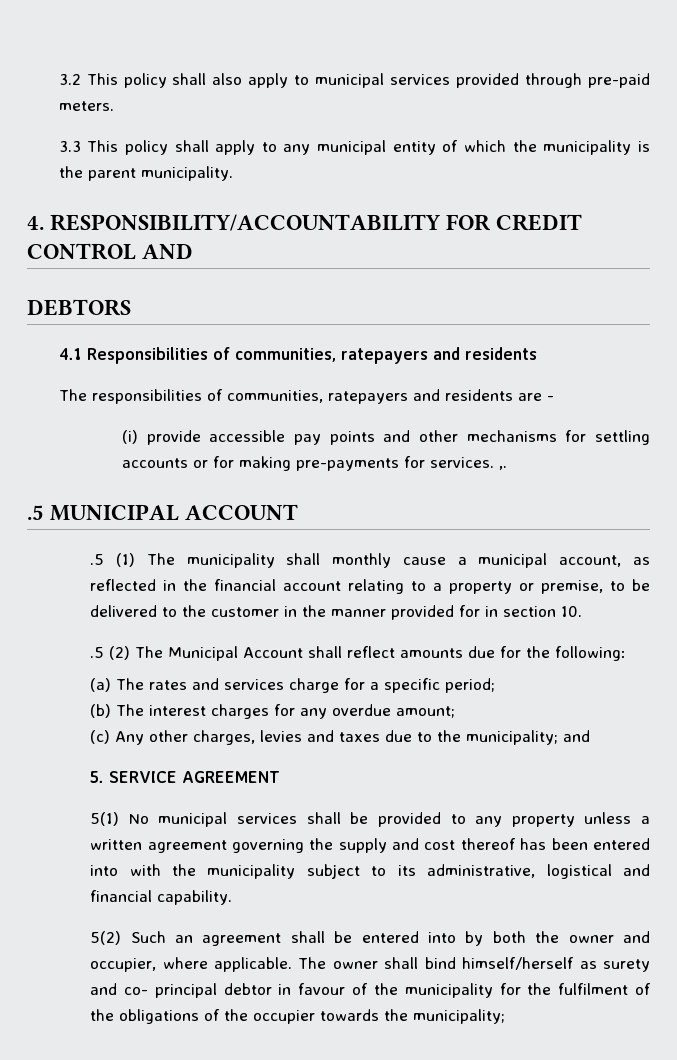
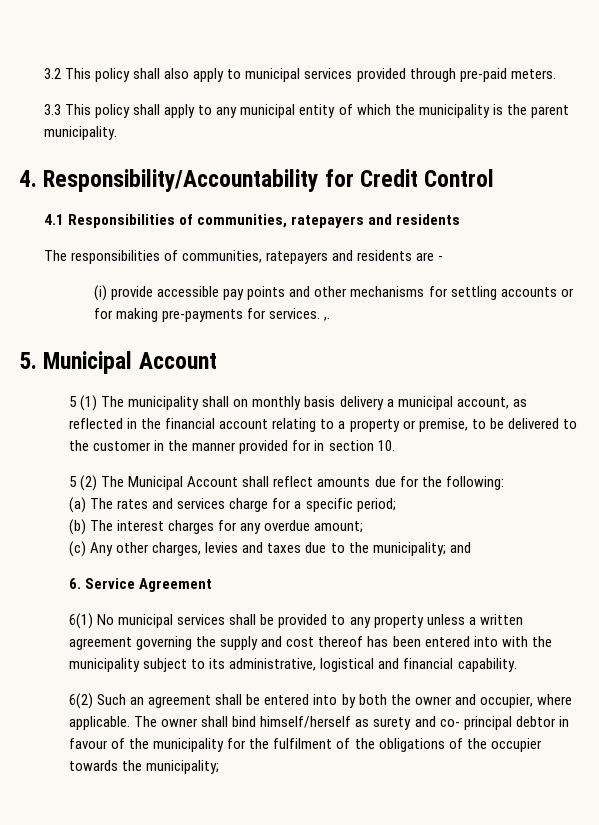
- 4. RESPONSIBILITY/ACCOUNTABILITY FOR CREDIT CONTROL AND
- DEBTORS
+ 4. Responsibility/Accountability for Credit Control
- .5 MUNICIPAL ACCOUNT
- .5 (1) The municipality shall monthly cause a municipal account, as reflected in the financial account relating to a property or premise, to be delivered to the customer in the manner provided for in section 10.
+ 5. Municipal Account
+ 5 (1) The municipality shall on monthly basis delivery a municipal account, as reflected in the financial account relating to a property or premise, to be delivered to the customer in the manner provided for in section 10.
- .5 (2) The Municipal Account shall reflect amounts due for the following:
+ 5 (2) The Municipal Account shall reflect amounts due for the following:
- 5. SERVICE AGREEMENT
- 5(1) No municipal services shall be provided to any property unless a written agreement governing the supply and cost thereof has been entered into with the municipality subject to its administrative, logistical and financial capability.
+ 6. Service Agreement
+ 6(1) No municipal services shall be provided to any property unless a written agreement governing the supply and cost thereof has been entered into with the municipality subject to its administrative, logistical and financial capability.
- 5(2) Such an agreement shall be entered into by both the owner and occupier, where applicable.
+ 6(2) Such an agreement shall be entered into by both the owner and occupier, where applicable.

